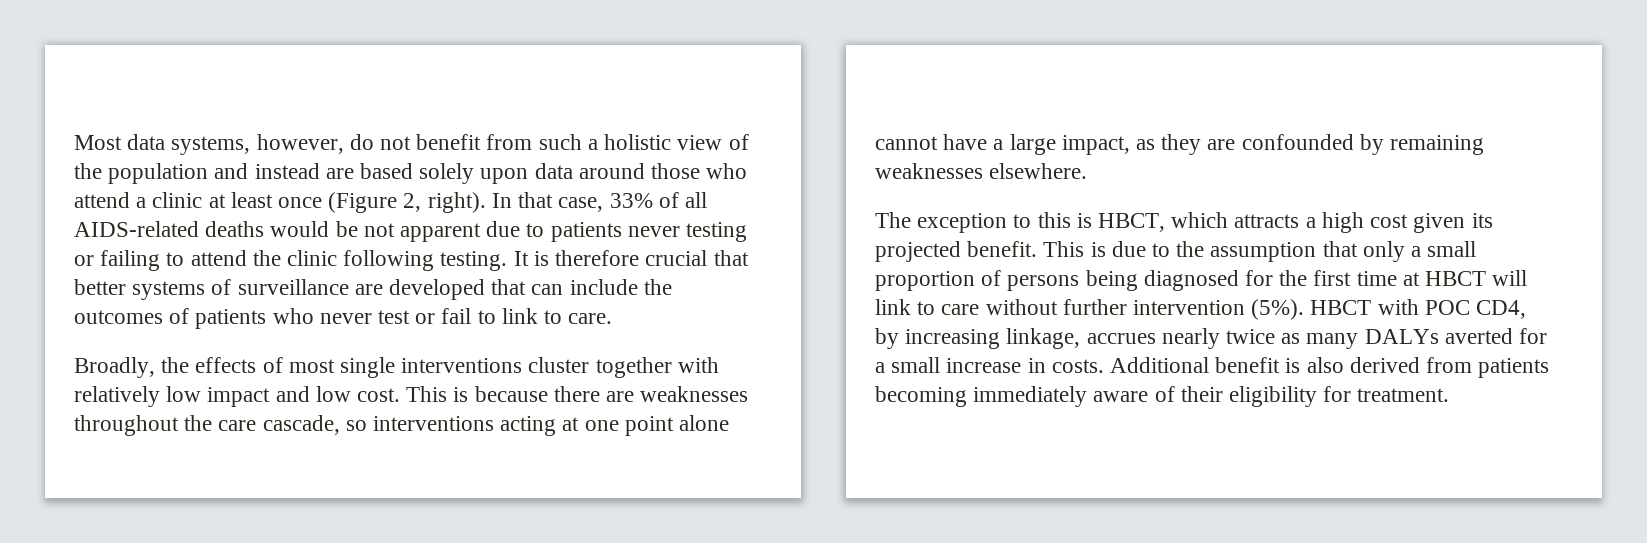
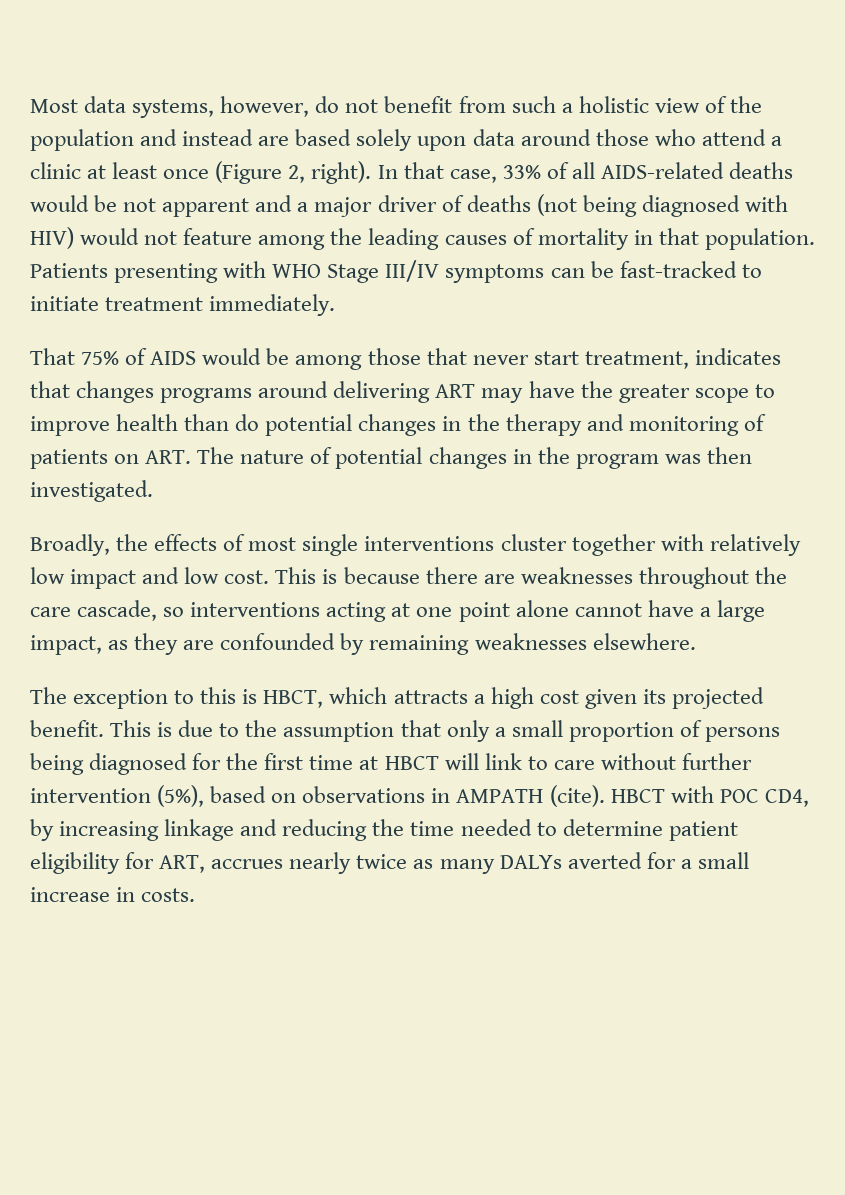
- In that case, 33% of all AIDS-related deaths would be not apparent due to patients never testing or failing to attend the clinic following testing. It is therefore crucial that better systems of surveillance are developed that can include the outcomes of patients who never test or fail to link to care.
+ In that case, 33% of all AIDS-related deaths would be not apparent and a major driver of deaths (not being diagnosed with HIV) would not feature among the leading causes of mortality in that population. Patients presenting with WHO Stage III/IV symptoms can be fast-tracked to initiate treatment immediately.
+ That 75% of AIDS would be among those that never start treatment, indicates that changes programs around delivering ART may have the greater scope to improve health than do potential changes in the therapy and monitoring of patients on ART. The nature of potential changes in the program was then investigated.
- This is due to the assumption that only a small proportion of persons being diagnosed for the first time at HBCT will link to care without further intervention (5%).
+ This is due to the assumption that only a small proportion of persons being diagnosed for the first time at HBCT will link to care without further intervention (5%), based on observations in AMPATH (cite).
- HBCT with POC CD4, by increasing linkage, accrues nearly twice as many DALYs averted for a small increase in costs. Additional benefit is also derived from patients becoming immediately aware of their eligibility for treatment.
+ HBCT with POC CD4, by increasing linkage and reducing the time needed to determine patient eligibility for ART, accrues nearly twice as many DALYs averted for a small increase in costs.

